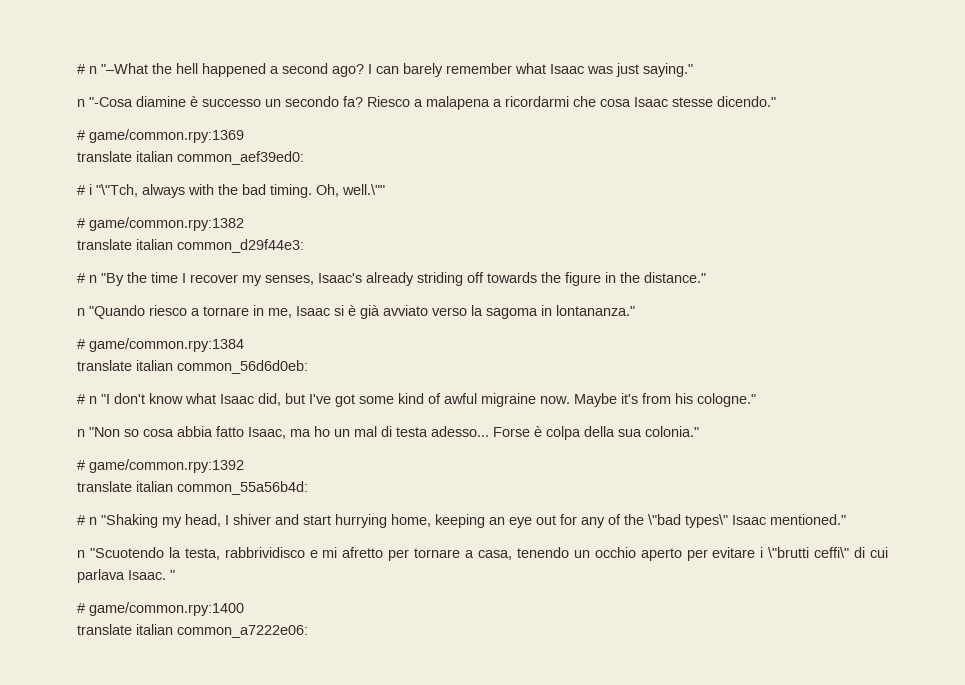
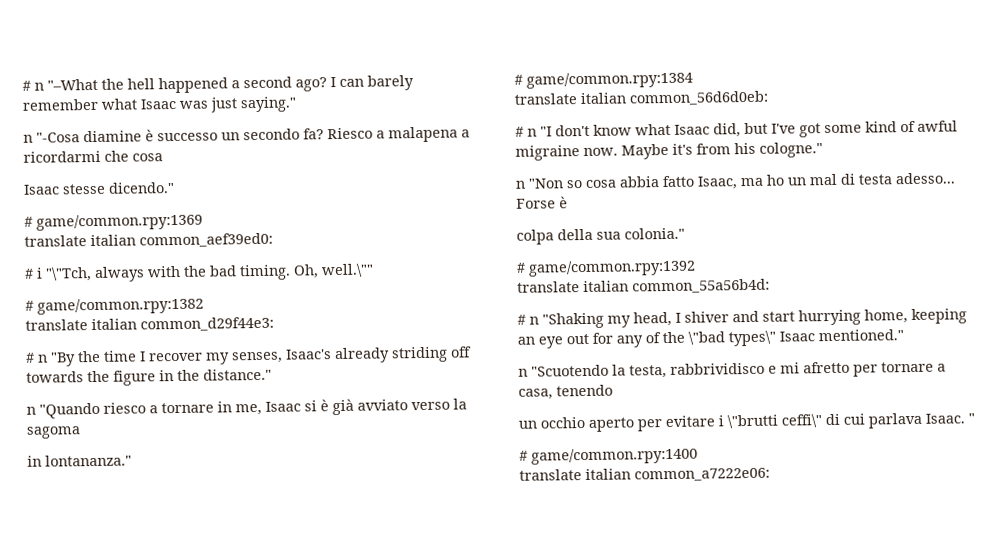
- Riesco a malapena a ricordarmi che cosa Isaac stesse dicendo."
+ Riesco a malapena a ricordarmi che cosa
+ Isaac stesse dicendo."
- n "Quando riesco a tornare in me, Isaac si è già avviato verso la sagoma in lontananza."
+ n "Quando riesco a tornare in me, Isaac si è già avviato verso la sagoma
+ in lontananza."
- Forse è colpa della sua colonia."
+ Forse è
+ colpa della sua colonia."
- n "Scuotendo la testa, rabbrividisco e mi afretto per tornare a casa, tenendo un occhio aperto per evitare i \"brutti ceffi\" di cui parlava Isaac.
+ n "Scuotendo la testa, rabbrividisco e mi afretto per tornare a casa, tenendo
+ un occhio aperto per evitare i \"brutti ceffi\" di cui parlava Isaac.

